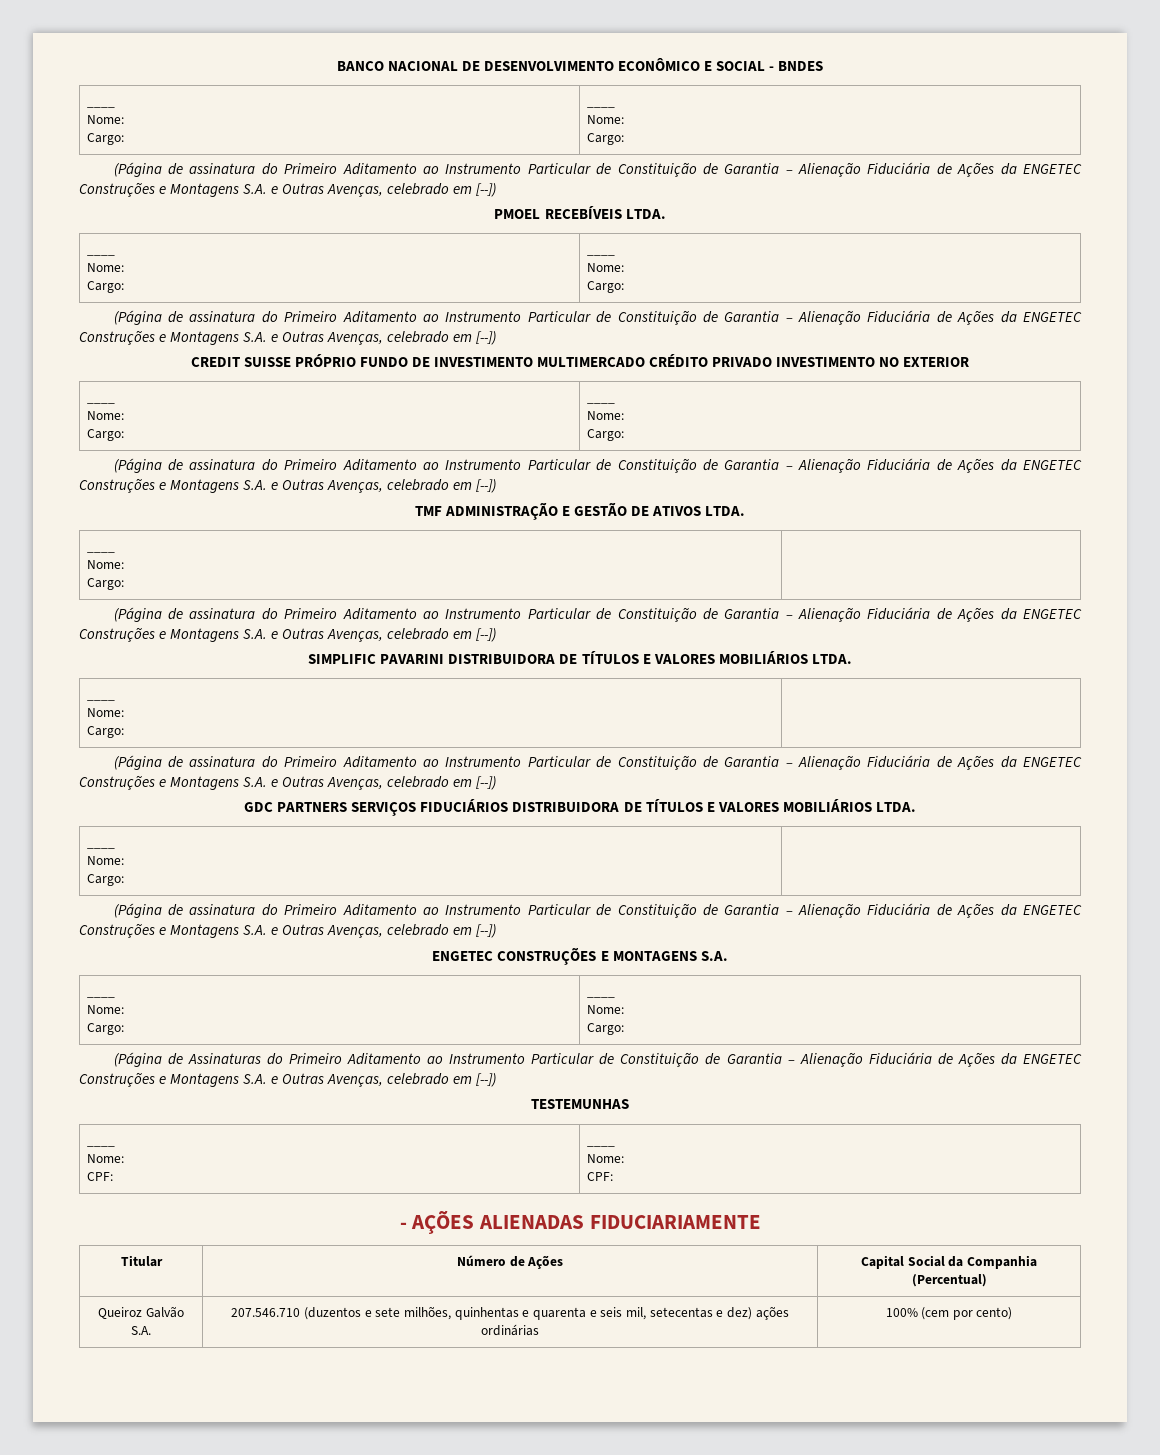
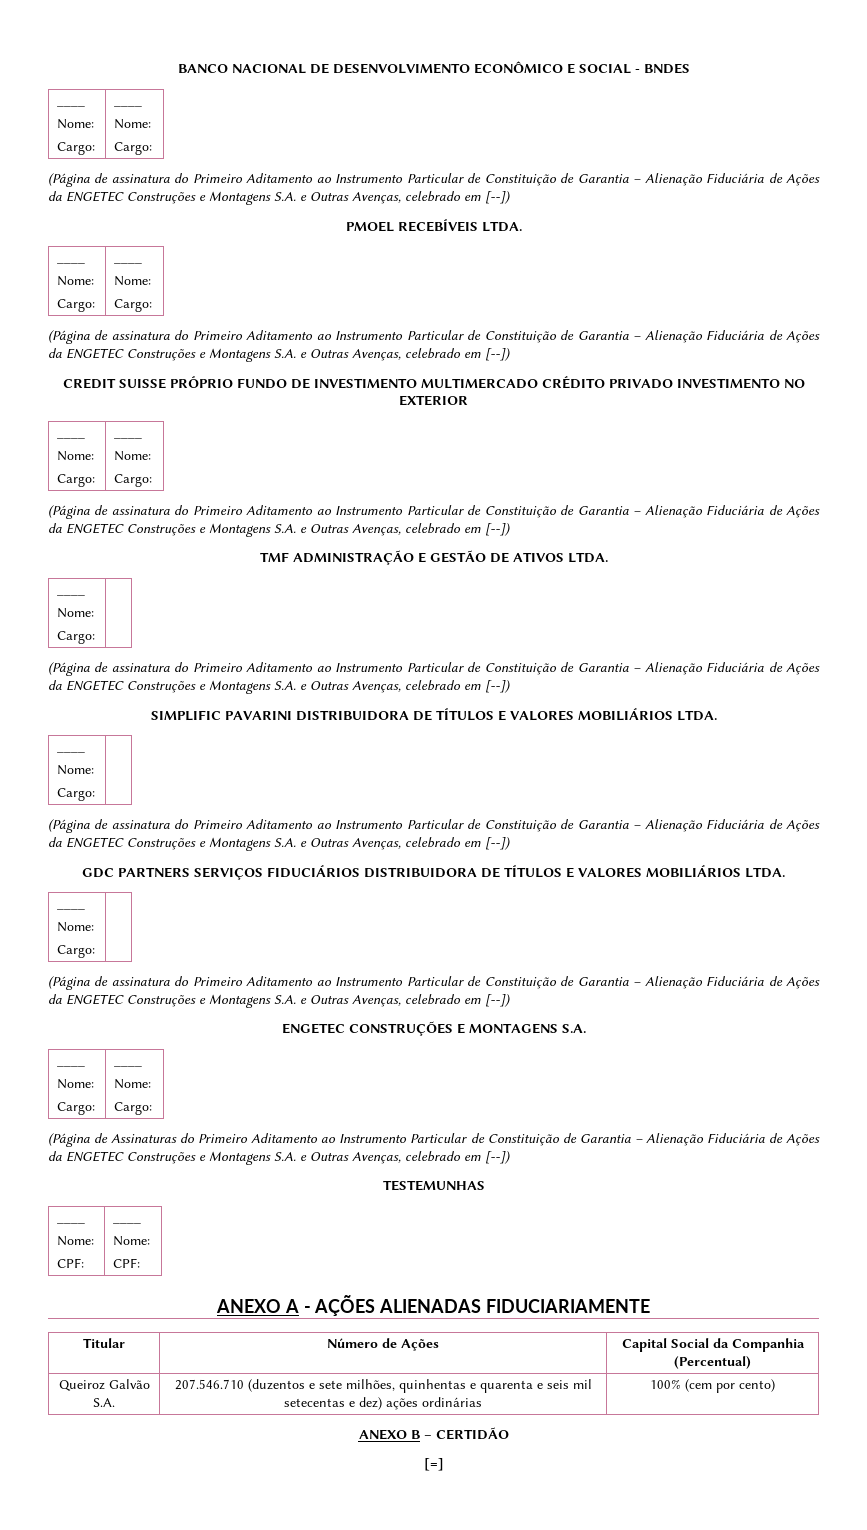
- - AÇÕES ALIENADAS FIDUCIARIAMENTE
+ ANEXO A - AÇÕES ALIENADAS FIDUCIARIAMENTE
- Queiroz Galvão S.A. | 207.546.710 (duzentos e sete milhões, quinhentas e quarenta e seis mil, setecentas e dez) ações ordinárias | 100% (cem por cento)
+ Queiroz Galvão S.A. | 207.546.710 (duzentos e sete milhões, quinhentas e quarenta e seis mil setecentas e dez) ações ordinárias | 100% (cem por cento)
+ ANEXO B – CERTIDÃO
+ [=]

